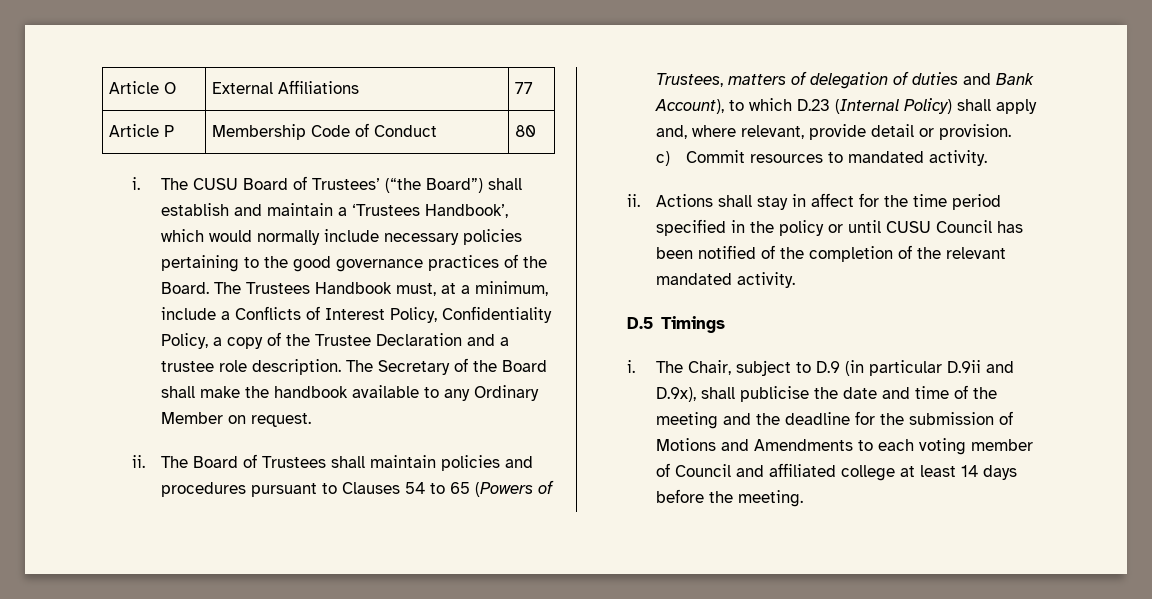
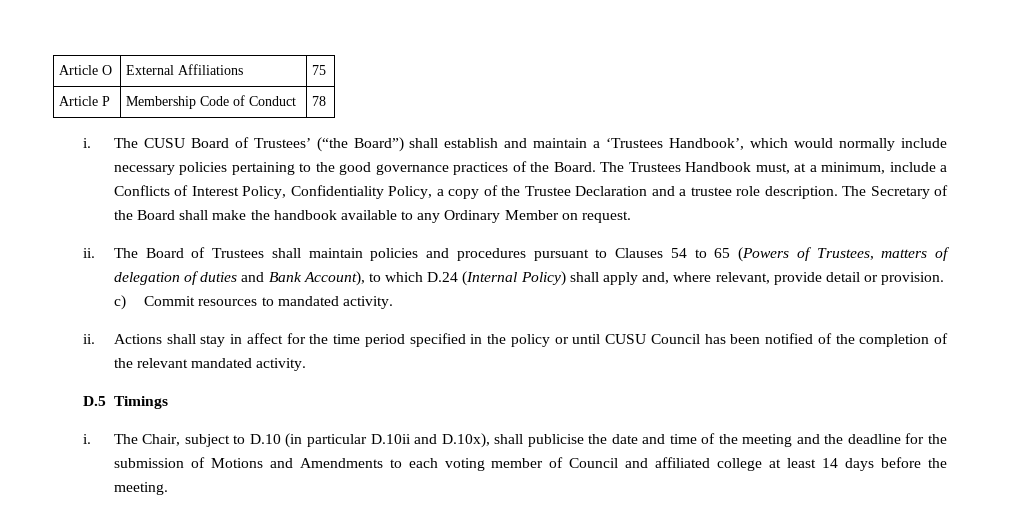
- Article O | External Affiliations | 77
+ Article O | External Affiliations | 75
- Article P | Membership Code of Conduct | 80
+ Article P | Membership Code of Conduct | 78
- The Board of Trustees shall maintain policies and procedures pursuant to Clauses 54 to 65 (Powers of Trustees, matters of delegation of duties and Bank Account), to which D.23 (Internal Policy) shall apply and, where relevant, provide detail or provision.
+ The Board of Trustees shall maintain policies and procedures pursuant to Clauses 54 to 65 (Powers of Trustees, matters of delegation of duties and Bank Account), to which D.24 (Internal Policy) shall apply and, where relevant, provide detail or provision.
- The Chair, subject to D.9 (in particular D.9ii and D.9x), shall publicise the date and time of the meeting and the deadline for the submission of Motions and Amendments to each voting member of Council and affiliated college at least 14 days before the meeting.
+ The Chair, subject to D.10 (in particular D.10ii and D.10x), shall publicise the date and time of the meeting and the deadline for the submission of Motions and Amendments to each voting member of Council and affiliated college at least 14 days before the meeting.

